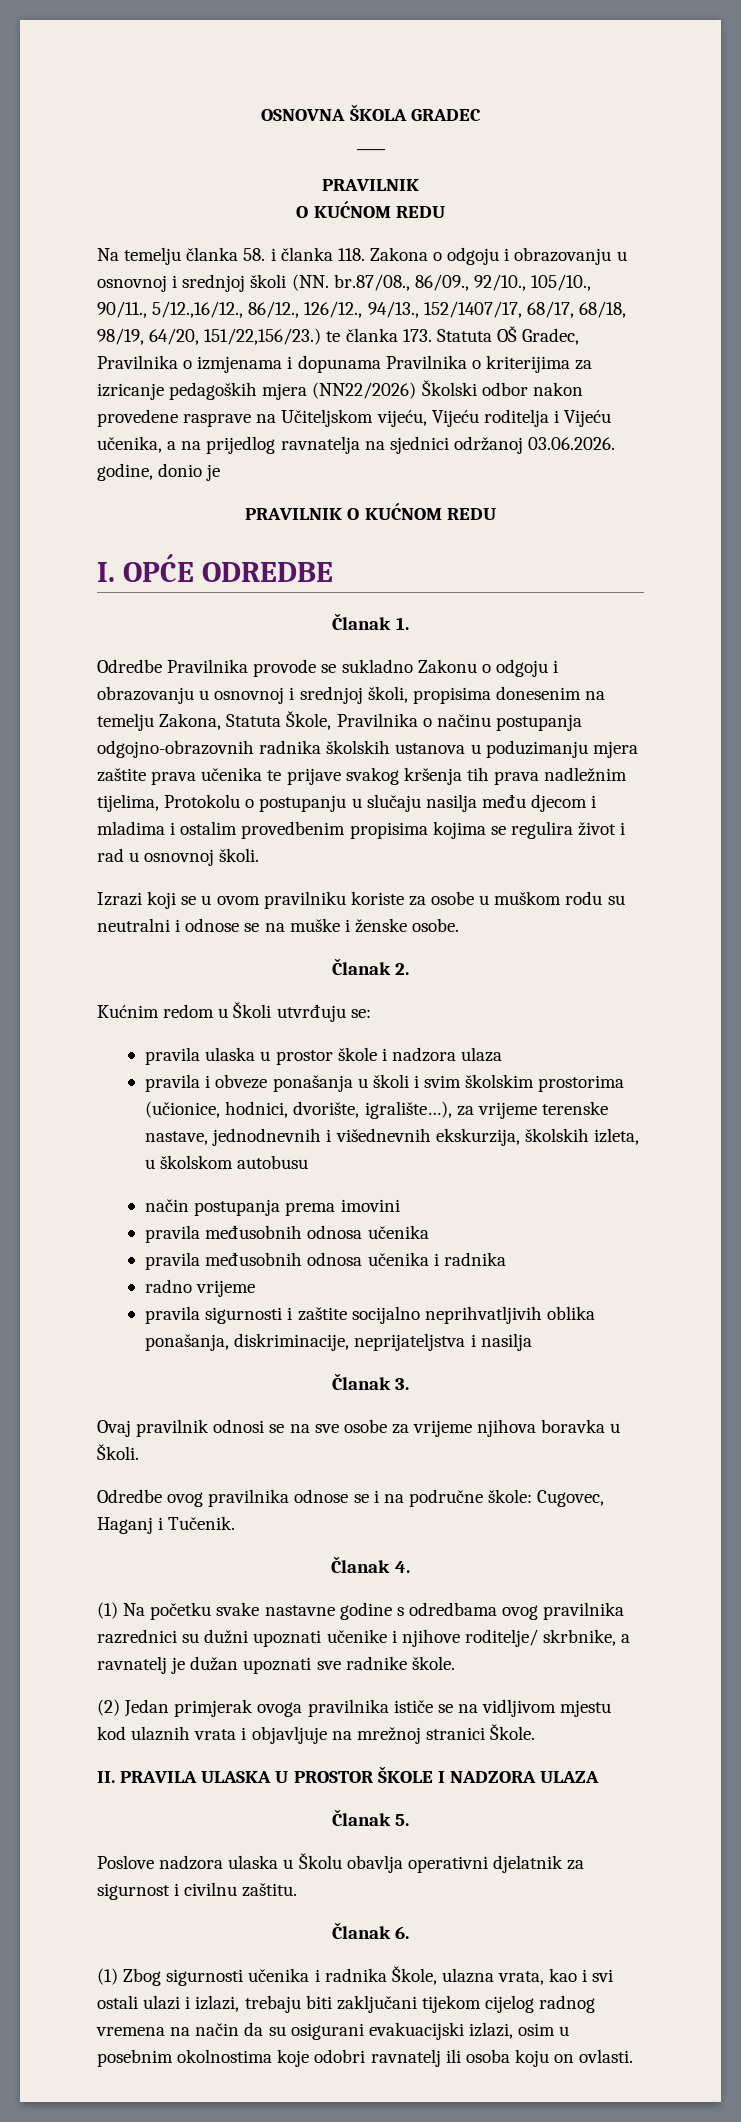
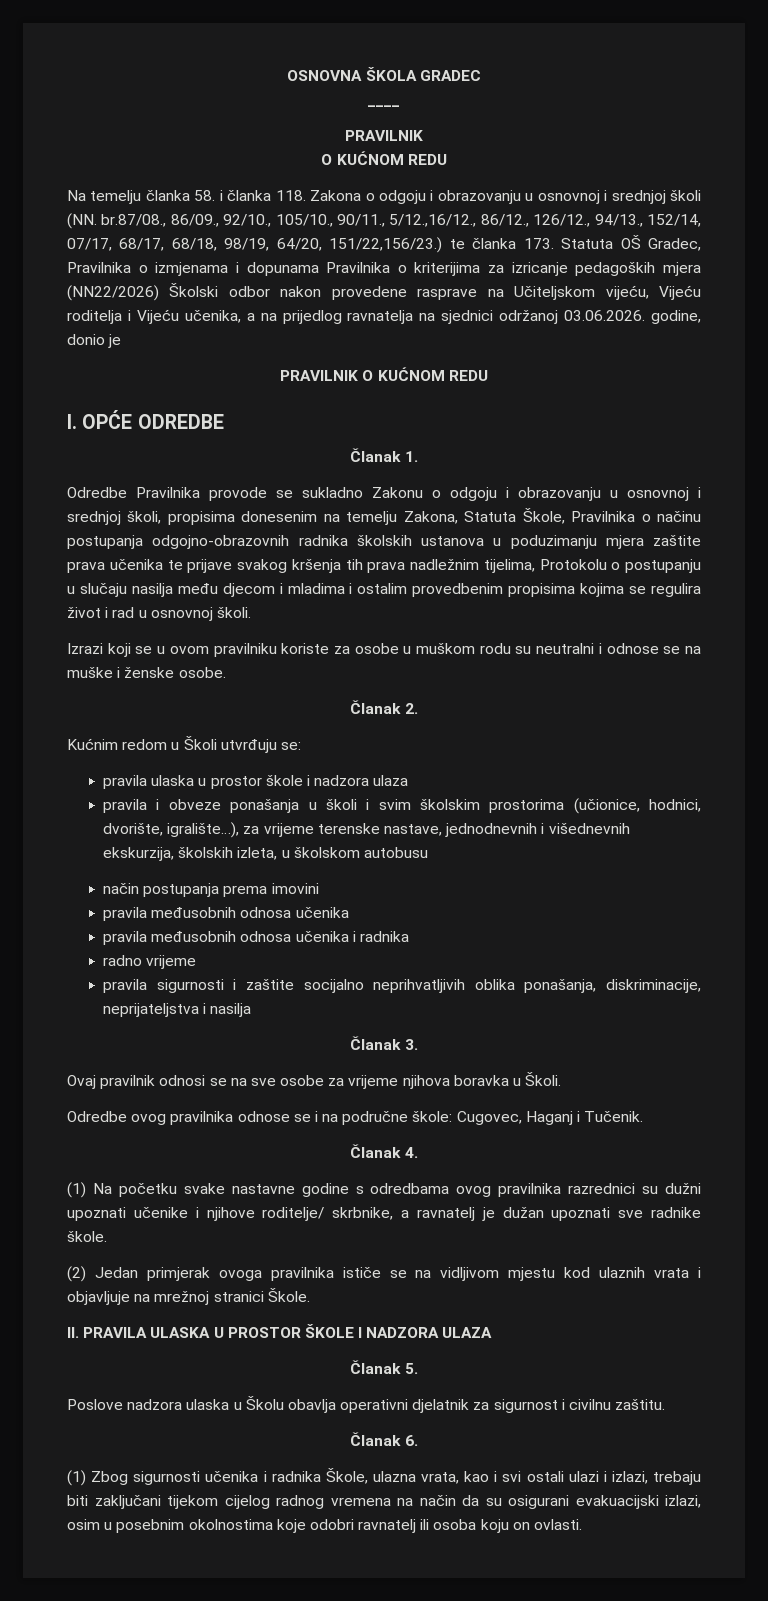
- Na temelju članka 58. i članka 118. Zakona o odgoju i obrazovanju u osnovnoj i srednjoj školi (NN. br.87/08., 86/09., 92/10., 105/10., 90/11., 5/12.,16/12., 86/12., 126/12., 94/13., 152/1407/17, 68/17, 68/18, 98/19, 64/20, 151/22,156/23.) te članka 173. Statuta OŠ Gradec, Pravilnika o izmjenama i dopunama Pravilnika o kriterijima za izricanje pedagoških mjera (NN22/2026) Školski odbor nakon provedene rasprave na Učiteljskom vijeću, Vijeću roditelja i Vijeću učenika, a na prijedlog ravnatelja na sjednici održanoj 03.06.2026. godine, donio je
+ Na temelju članka 58. i članka 118. Zakona o odgoju i obrazovanju u osnovnoj i srednjoj školi (NN. br.87/08., 86/09., 92/10., 105/10., 90/11., 5/12.,16/12., 86/12., 126/12., 94/13., 152/14, 07/17, 68/17, 68/18, 98/19, 64/20, 151/22,156/23.) te članka 173. Statuta OŠ Gradec, Pravilnika o izmjenama i dopunama Pravilnika o kriterijima za izricanje pedagoških mjera (NN22/2026) Školski odbor nakon provedene rasprave na Učiteljskom vijeću, Vijeću roditelja i Vijeću učenika, a na prijedlog ravnatelja na sjednici održanoj 03.06.2026. godine, donio je

